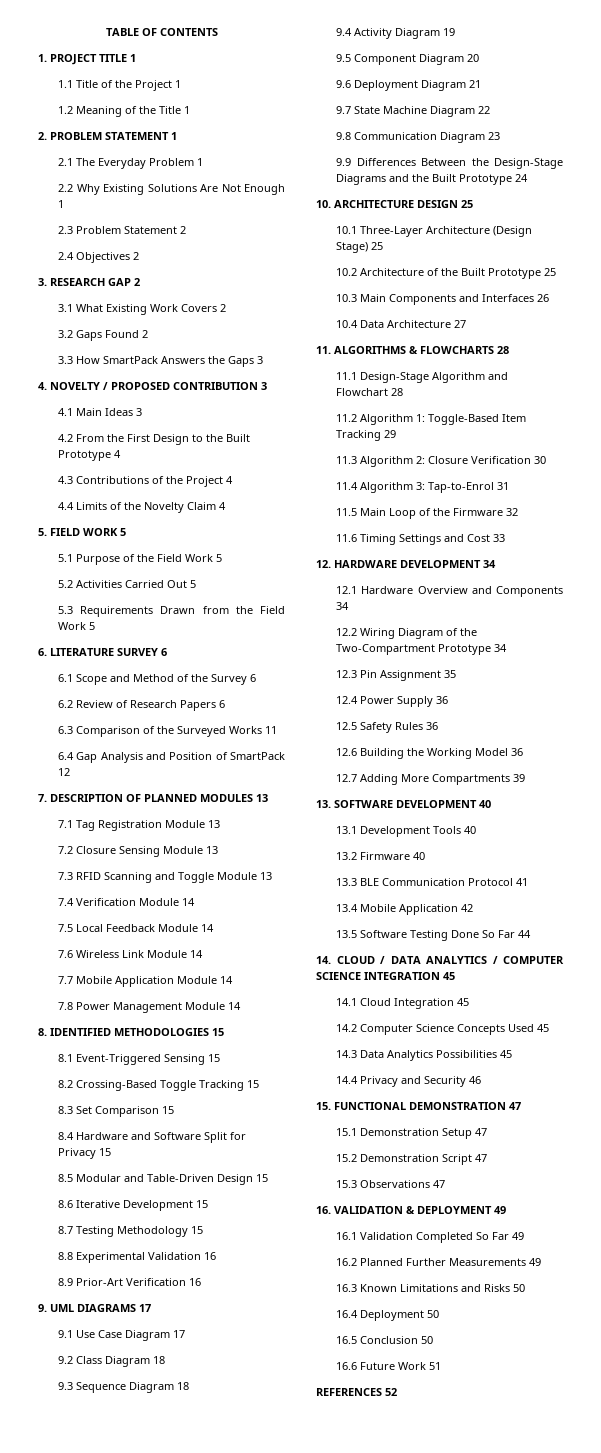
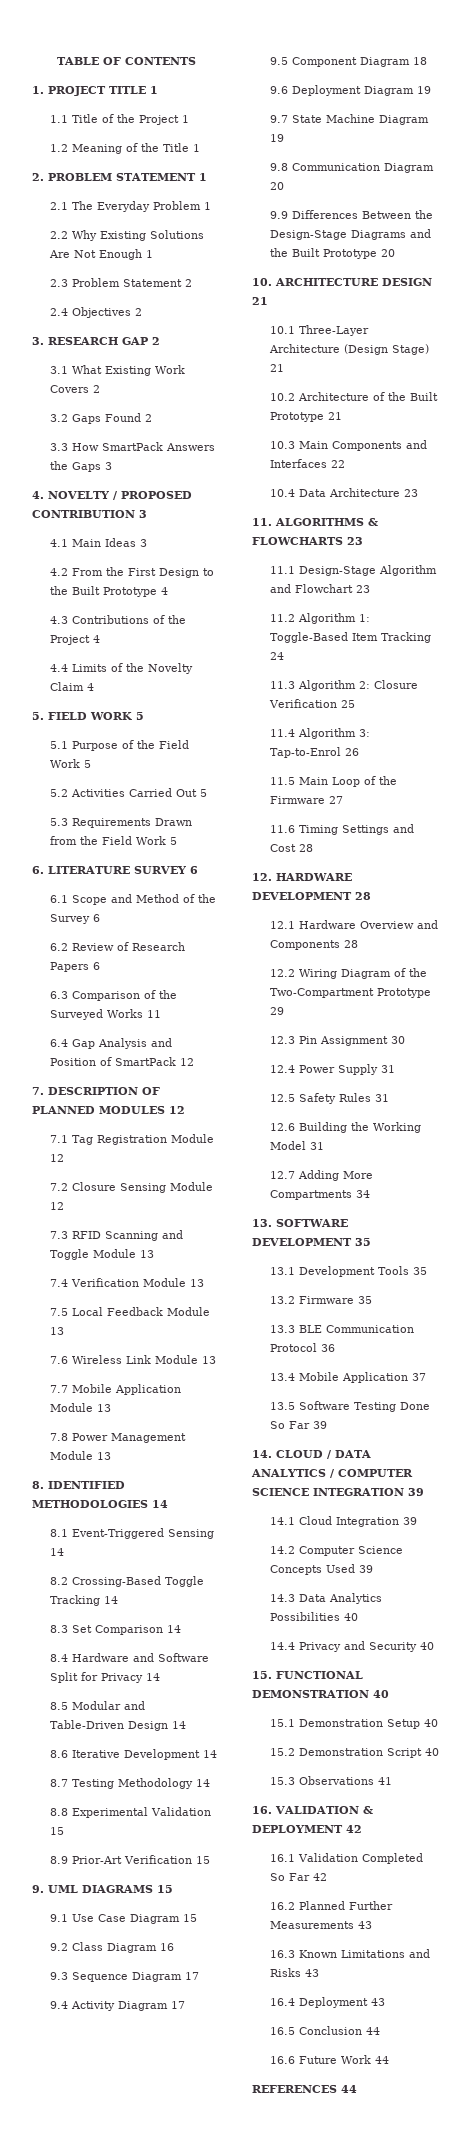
- 7. DESCRIPTION OF PLANNED MODULES 13
+ 7. DESCRIPTION OF PLANNED MODULES 12
- 7.1 Tag Registration Module 13
+ 7.1 Tag Registration Module 12
- 7.2 Closure Sensing Module 13
+ 7.2 Closure Sensing Module 12
- 7.4 Verification Module 14
+ 7.4 Verification Module 13
- 7.5 Local Feedback Module 14
+ 7.5 Local Feedback Module 13
- 7.6 Wireless Link Module 14
+ 7.6 Wireless Link Module 13
- 7.7 Mobile Application Module 14
+ 7.7 Mobile Application Module 13
- 7.8 Power Management Module 14
+ 7.8 Power Management Module 13
- 8. IDENTIFIED METHODOLOGIES 15
+ 8. IDENTIFIED METHODOLOGIES 14
- 8.1 Event-Triggered Sensing 15
+ 8.1 Event-Triggered Sensing 14
- 8.2 Crossing-Based Toggle Tracking 15
+ 8.2 Crossing-Based Toggle Tracking 14
- 8.3 Set Comparison 15
+ 8.3 Set Comparison 14
- 8.4 Hardware and Software Split for Privacy 15
+ 8.4 Hardware and Software Split for Privacy 14
- 8.5 Modular and Table-Driven Design 15
+ 8.5 Modular and Table-Driven Design 14
- 8.6 Iterative Development 15
+ 8.6 Iterative Development 14
- 8.7 Testing Methodology 15
+ 8.7 Testing Methodology 14
- 8.8 Experimental Validation 16
+ 8.8 Experimental Validation 15
- 8.9 Prior-Art Verification 16
+ 8.9 Prior-Art Verification 15
- 9. UML DIAGRAMS 17
+ 9. UML DIAGRAMS 15
- 9.1 Use Case Diagram 17
+ 9.1 Use Case Diagram 15
- 9.2 Class Diagram 18
+ 9.2 Class Diagram 16
- 9.3 Sequence Diagram 18
+ 9.3 Sequence Diagram 17
- 9.4 Activity Diagram 19
+ 9.4 Activity Diagram 17
- 9.5 Component Diagram 20
+ 9.5 Component Diagram 18
- 9.6 Deployment Diagram 21
+ 9.6 Deployment Diagram 19
- 9.7 State Machine Diagram 22
+ 9.7 State Machine Diagram 19
- 9.8 Communication Diagram 23
+ 9.8 Communication Diagram 20
- 9.9 Differences Between the Design-Stage Diagrams and the Built Prototype 24
+ 9.9 Differences Between the Design-Stage Diagrams and the Built Prototype 20
- 10. ARCHITECTURE DESIGN 25
+ 10. ARCHITECTURE DESIGN 21
- 10.1 Three-Layer Architecture (Design Stage) 25
+ 10.1 Three-Layer Architecture (Design Stage) 21
- 10.2 Architecture of the Built Prototype 25
+ 10.2 Architecture of the Built Prototype 21
- 10.3 Main Components and Interfaces 26
+ 10.3 Main Components and Interfaces 22
- 10.4 Data Architecture 27
+ 10.4 Data Architecture 23
- 11. ALGORITHMS & FLOWCHARTS 28
+ 11. ALGORITHMS & FLOWCHARTS 23
- 11.1 Design-Stage Algorithm and Flowchart 28
+ 11.1 Design-Stage Algorithm and Flowchart 23
- 11.2 Algorithm 1: Toggle-Based Item Tracking 29
+ 11.2 Algorithm 1: Toggle-Based Item Tracking 24
- 11.3 Algorithm 2: Closure Verification 30
+ 11.3 Algorithm 2: Closure Verification 25
- 11.4 Algorithm 3: Tap-to-Enrol 31
+ 11.4 Algorithm 3: Tap-to-Enrol 26
- 11.5 Main Loop of the Firmware 32
+ 11.5 Main Loop of the Firmware 27
- 11.6 Timing Settings and Cost 33
+ 11.6 Timing Settings and Cost 28
- 12. HARDWARE DEVELOPMENT 34
+ 12. HARDWARE DEVELOPMENT 28
- 12.1 Hardware Overview and Components 34
+ 12.1 Hardware Overview and Components 28
- 12.2 Wiring Diagram of the Two-Compartment Prototype 34
+ 12.2 Wiring Diagram of the Two-Compartment Prototype 29
- 12.3 Pin Assignment 35
+ 12.3 Pin Assignment 30
- 12.4 Power Supply 36
+ 12.4 Power Supply 31
- 12.5 Safety Rules 36
+ 12.5 Safety Rules 31
- 12.6 Building the Working Model 36
+ 12.6 Building the Working Model 31
- 12.7 Adding More Compartments 39
+ 12.7 Adding More Compartments 34
- 13. SOFTWARE DEVELOPMENT 40
+ 13. SOFTWARE DEVELOPMENT 35
- 13.1 Development Tools 40
+ 13.1 Development Tools 35
- 13.2 Firmware 40
+ 13.2 Firmware 35
- 13.3 BLE Communication Protocol 41
+ 13.3 BLE Communication Protocol 36
- 13.4 Mobile Application 42
+ 13.4 Mobile Application 37
- 13.5 Software Testing Done So Far 44
+ 13.5 Software Testing Done So Far 39
- 14. CLOUD / DATA ANALYTICS / COMPUTER SCIENCE INTEGRATION 45
+ 14. CLOUD / DATA ANALYTICS / COMPUTER SCIENCE INTEGRATION 39
- 14.1 Cloud Integration 45
+ 14.1 Cloud Integration 39
- 14.2 Computer Science Concepts Used 45
+ 14.2 Computer Science Concepts Used 39
- 14.3 Data Analytics Possibilities 45
+ 14.3 Data Analytics Possibilities 40
- 14.4 Privacy and Security 46
+ 14.4 Privacy and Security 40
- 15. FUNCTIONAL DEMONSTRATION 47
+ 15. FUNCTIONAL DEMONSTRATION 40
- 15.1 Demonstration Setup 47
+ 15.1 Demonstration Setup 40
- 15.2 Demonstration Script 47
+ 15.2 Demonstration Script 40
- 15.3 Observations 47
+ 15.3 Observations 41
- 16. VALIDATION & DEPLOYMENT 49
+ 16. VALIDATION & DEPLOYMENT 42
- 16.1 Validation Completed So Far 49
+ 16.1 Validation Completed So Far 42
- 16.2 Planned Further Measurements 49
+ 16.2 Planned Further Measurements 43
- 16.3 Known Limitations and Risks 50
+ 16.3 Known Limitations and Risks 43
- 16.4 Deployment 50
+ 16.4 Deployment 43
- 16.5 Conclusion 50
+ 16.5 Conclusion 44
- 16.6 Future Work 51
+ 16.6 Future Work 44
- REFERENCES 52
+ REFERENCES 44

